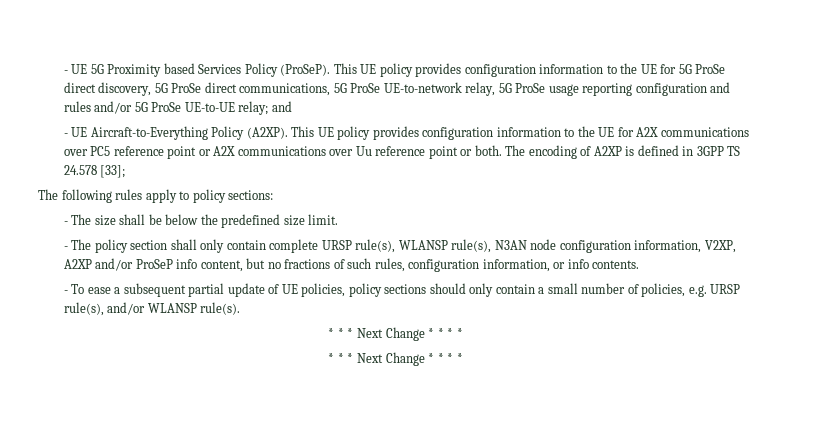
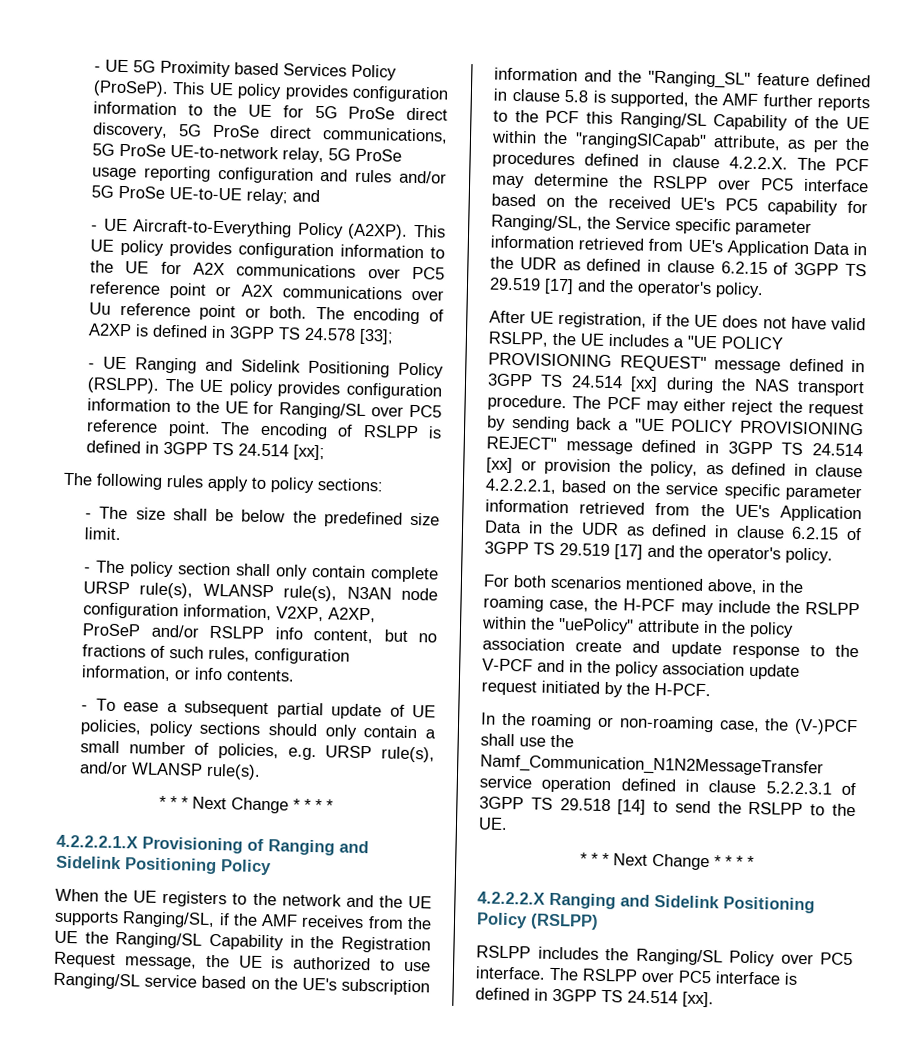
+ - UE Ranging and Sidelink Positioning Policy (RSLPP). The UE policy provides configuration information to the UE for Ranging/SL over PC5 reference point. The encoding of RSLPP is defined in 3GPP TS 24.514 [xx];
- - The policy section shall only contain complete URSP rule(s), WLANSP rule(s), N3AN node configuration information, V2XP, A2XP and/or ProSeP info content, but no fractions of such rules, configuration information, or info contents.
+ - The policy section shall only contain complete URSP rule(s), WLANSP rule(s), N3AN node configuration information, V2XP, A2XP, ProSeP and/or RSLPP info content, but no fractions of such rules, configuration information, or info contents.
  - To ease a subsequent partial update of UE policies, policy sections should only contain a small number of policies, e.g. URSP rule(s), and/or WLANSP rule(s).
  * * * Next Change * * * *
+ 4.2.2.2.1.X Provisioning of Ranging and Sidelink Positioning Policy
+ When the UE registers to the network and the UE supports Ranging/SL, if the AMF receives from the UE the Ranging/SL Capability in the Registration Request message, the UE is authorized to use Ranging/SL service based on the UE's subscription information and the "Ranging_SL" feature defined in clause 5.8 is supported, the AMF further reports to the PCF this Ranging/SL Capability of the UE within the "rangingSlCapab" attribute, as per the procedures defined in clause 4.2.2.X. The PCF may determine the RSLPP over PC5 interface based on the received UE's PC5 capability for Ranging/SL, the Service specific parameter information retrieved from UE's Application Data in the UDR as defined in clause 6.2.15 of 3GPP TS 29.519 [17] and the operator's policy.
+ After UE registration, if the UE does not have valid RSLPP, the UE includes a "UE POLICY PROVISIONING REQUEST" message defined in 3GPP TS 24.514 [xx] during the NAS transport procedure. The PCF may either reject the request by sending back a "UE POLICY PROVISIONING REJECT" message defined in 3GPP TS 24.514 [xx] or provision the policy, as defined in clause 4.2.2.2.1, based on the service specific parameter information retrieved from the UE's Application Data in the UDR as defined in clause 6.2.15 of 3GPP TS 29.519 [17] and the operator's policy.
+ For both scenarios mentioned above, in the roaming case, the H-PCF may include the RSLPP within the "uePolicy" attribute in the policy association create and update response to the V-PCF and in the policy association update request initiated by the H-PCF.
+ In the roaming or non-roaming case, the (V-)PCF shall use the Namf_Communication_N1N2MessageTransfer service operation defined in clause 5.2.2.3.1 of 3GPP TS 29.518 [14] to send the RSLPP to the UE.
  * * * Next Change * * * *
+ 4.2.2.2.X Ranging and Sidelink Positioning Policy (RSLPP)
+ RSLPP includes the Ranging/SL Policy over PC5 interface. The RSLPP over PC5 interface is defined in 3GPP TS 24.514 [xx].

